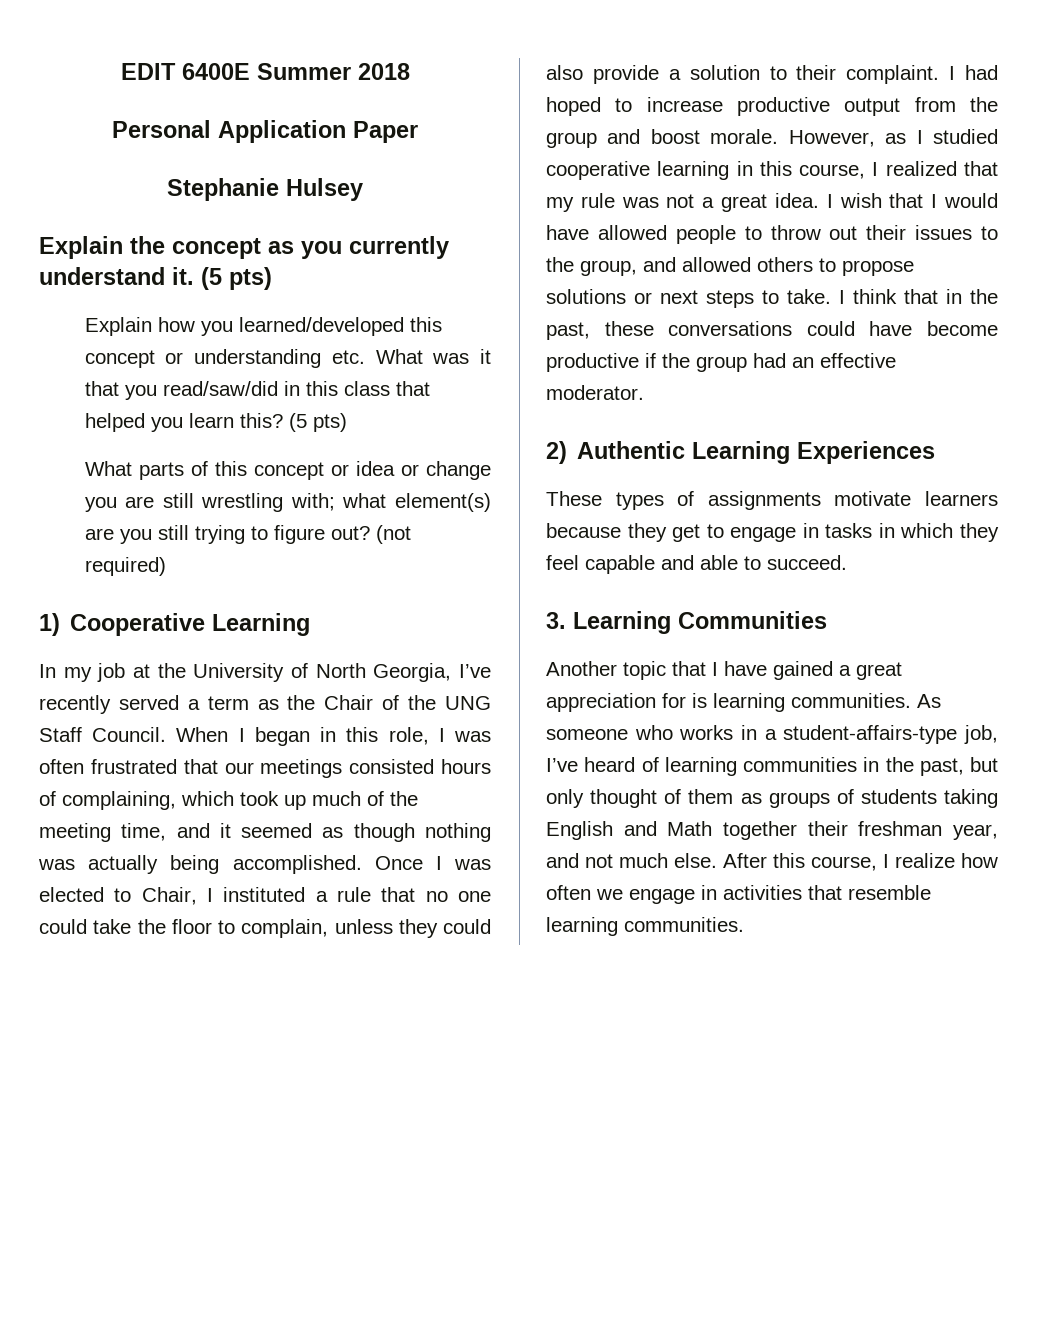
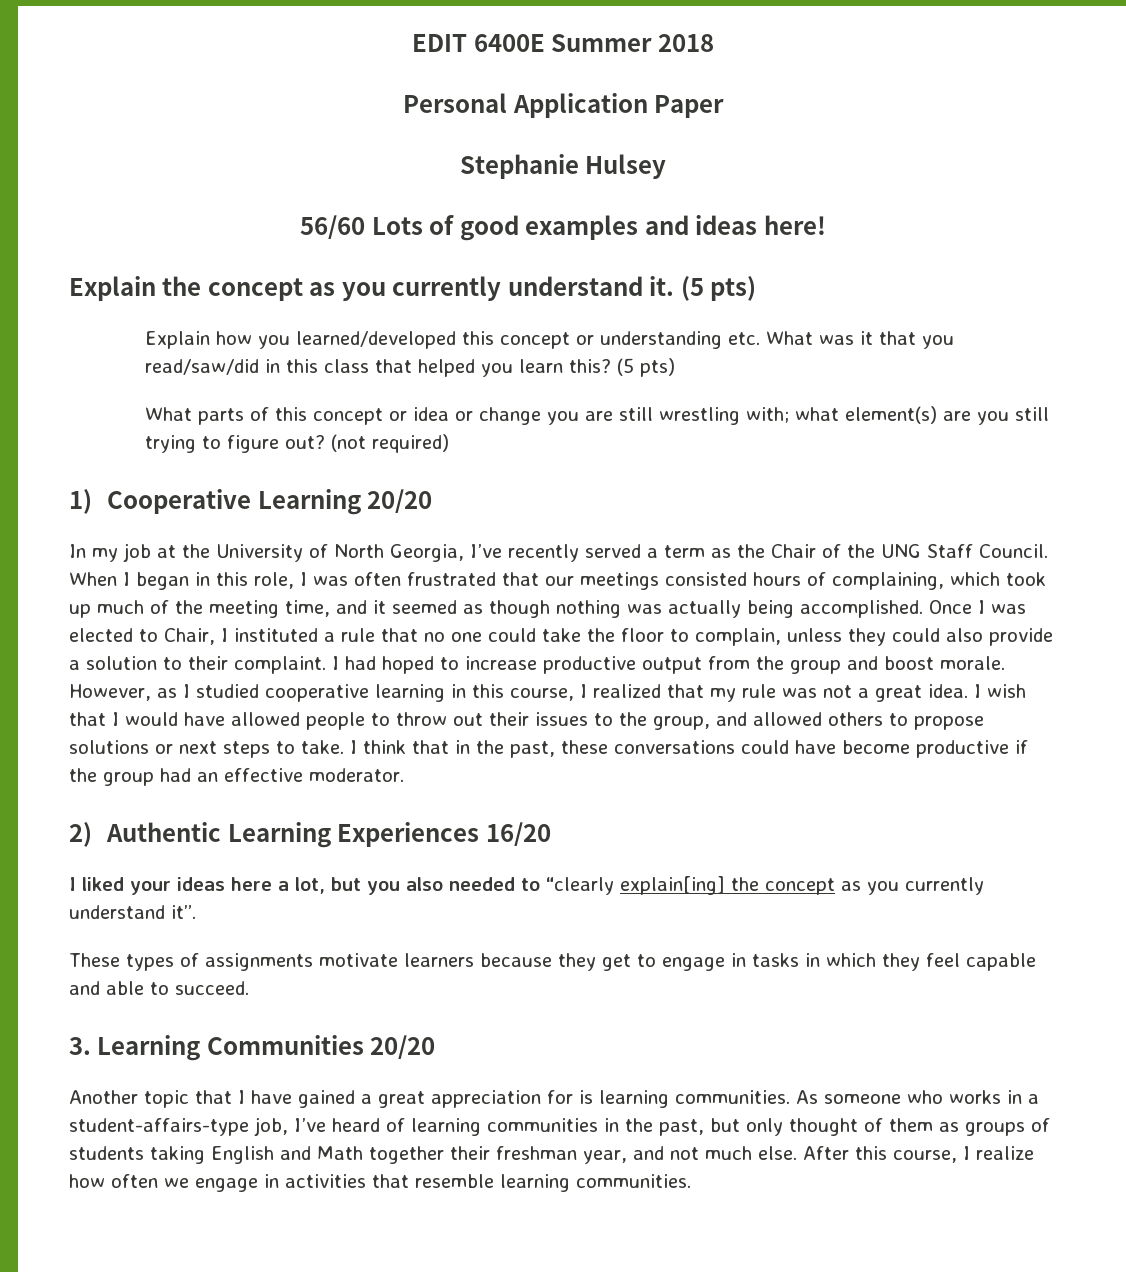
+ 56/60 Lots of good examples and ideas here!
- 1) Cooperative Learning
+ 1) Cooperative Learning 20/20
- 2) Authentic Learning Experiences
+ 2) Authentic Learning Experiences 16/20
+ I liked your ideas here a lot, but you also needed to “clearly explain[ing] the concept as you currently understand it”.
- 3. Learning Communities
+ 3. Learning Communities 20/20

